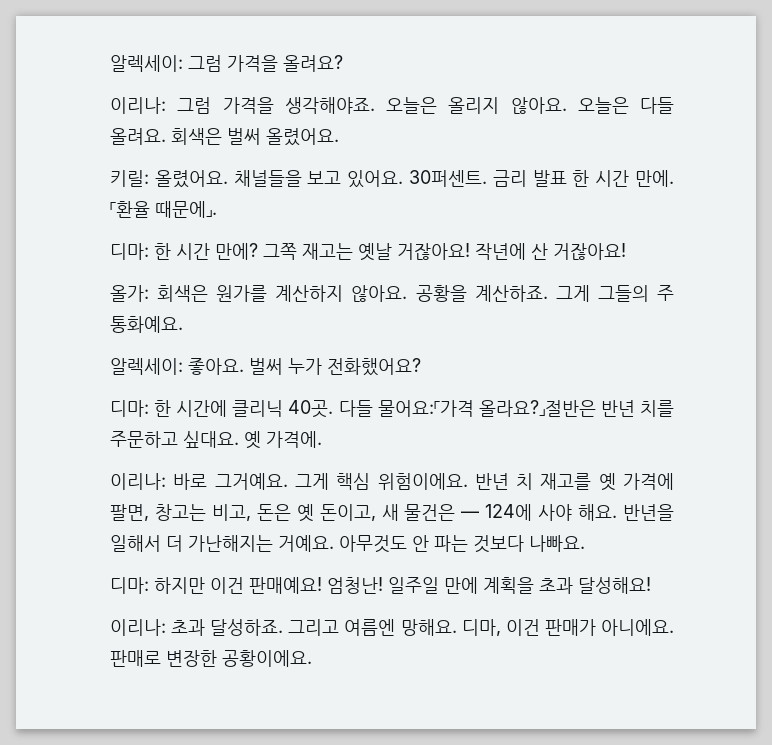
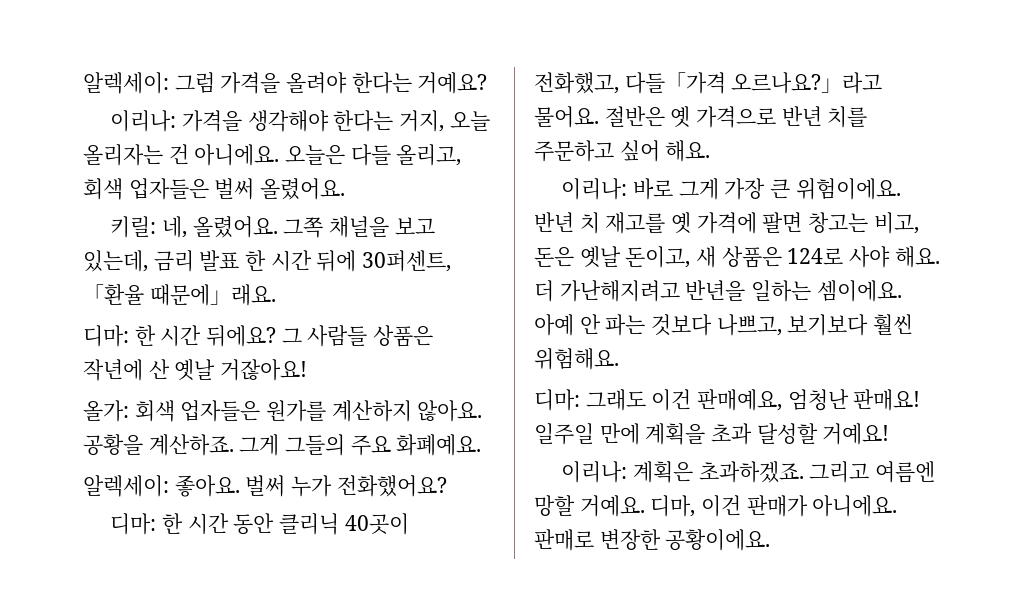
- 알렉세이: 그럼 가격을 올려요?
- 이리나: 그럼 가격을 생각해야죠. 오늘은 올리지 않아요. 오늘은 다들 올려요. 회색은 벌써 올렸어요.
- 키릴: 올렸어요. 채널들을 보고 있어요. 30퍼센트. 금리 발표 한 시간 만에.「환율 때문에」.
- 디마: 한 시간 만에? 그쪽 재고는 옛날 거잖아요! 작년에 산 거잖아요!
+ 알렉세이: 그럼 가격을 올려야 한다는 거예요?
+ 이리나: 가격을 생각해야 한다는 거지, 오늘 올리자는 건 아니에요. 오늘은 다들 올리고, 회색 업자들은 벌써 올렸어요.
+ 키릴: 네, 올렸어요. 그쪽 채널을 보고 있는데, 금리 발표 한 시간 뒤에 30퍼센트,「환율 때문에」래요.
+ 디마: 한 시간 뒤에요? 그 사람들 상품은 작년에 산 옛날 거잖아요!
- 올가: 회색은 원가를 계산하지 않아요.
+ 올가: 회색 업자들은 원가를 계산하지 않아요.
- 그게 그들의 주 통화예요.
+ 그게 그들의 주요 화폐예요.
- 디마: 한 시간에 클리닉 40곳. 다들 물어요:「가격 올라요?」절반은 반년 치를 주문하고 싶대요. 옛 가격에.
+ 디마: 한 시간 동안 클리닉 40곳이 전화했고, 다들「가격 오르나요?」라고 물어요. 절반은 옛 가격으로 반년 치를 주문하고 싶어 해요.
- 이리나: 바로 그거예요. 그게 핵심 위험이에요.
+ 이리나: 바로 그게 가장 큰 위험이에요.
- 반년 치 재고를 옛 가격에 팔면, 창고는 비고, 돈은 옛 돈이고, 새 물건은 — 124에 사야 해요. 반년을 일해서 더 가난해지는 거예요. 아무것도 안 파는 것보다 나빠요.
- 디마: 하지만 이건 판매예요! 엄청난!
+ 반년 치 재고를 옛 가격에 팔면 창고는 비고, 돈은 옛날 돈이고, 새 상품은 124로 사야 해요. 더 가난해지려고 반년을 일하는 셈이에요. 아예 안 파는 것보다 나쁘고, 보기보다 훨씬 위험해요.
+ 디마: 그래도 이건 판매예요, 엄청난 판매요!
- 일주일 만에 계획을 초과 달성해요!
- 이리나: 초과 달성하죠. 그리고 여름엔 망해요.
+ 일주일 만에 계획을 초과 달성할 거예요!
+ 이리나: 계획은 초과하겠죠. 그리고 여름엔 망할 거예요.

